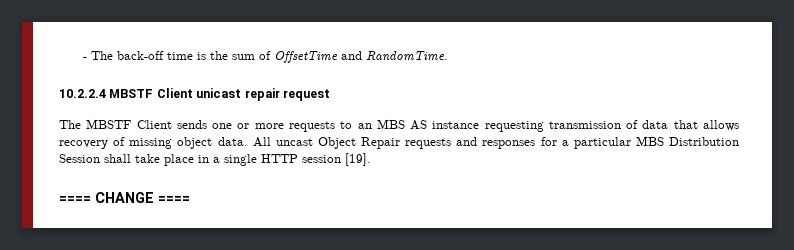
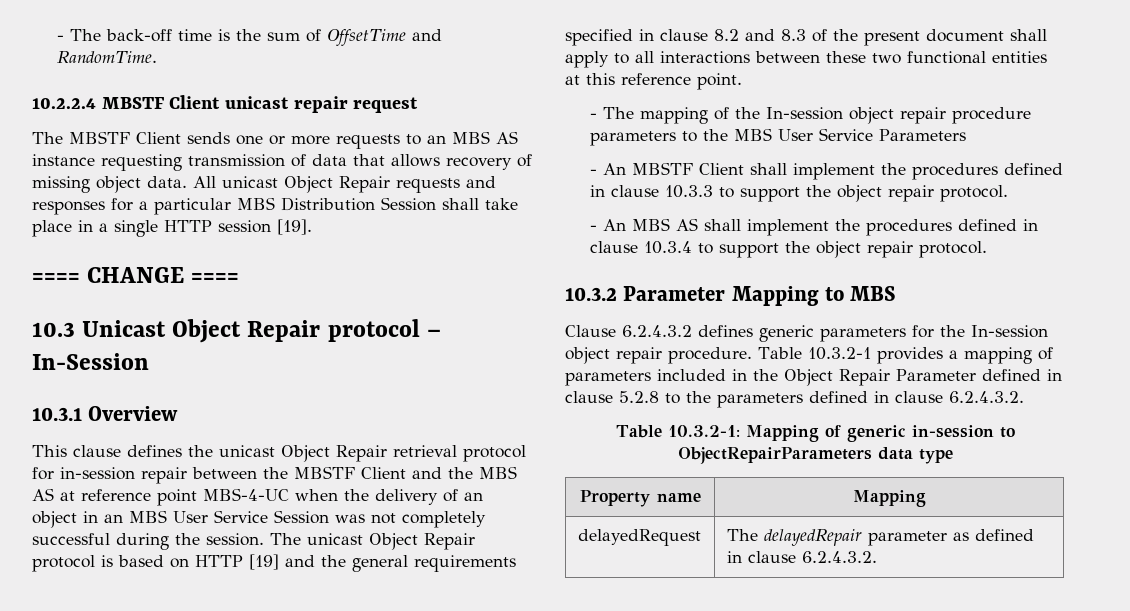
- All uncast Object Repair requests and responses for a particular MBS Distribution Session shall take place in a single HTTP session [19].
+ All unicast Object Repair requests and responses for a particular MBS Distribution Session shall take place in a single HTTP session [19].
+ 10.3 Unicast Object Repair protocol – In-Session
+ 10.3.1 Overview
+ This clause defines the unicast Object Repair retrieval protocol for in-session repair between the MBSTF Client and the MBS AS at reference point MBS-4-UC when the delivery of an object in an MBS User Service Session was not completely successful during the session. The unicast Object Repair protocol is based on HTTP [19] and the general requirements specified in clause 8.2 and 8.3 of the present document shall apply to all interactions between these two functional entities at this reference point.
+ - The mapping of the In-session object repair procedure parameters to the MBS User Service Parameters
+ - An MBSTF Client shall implement the procedures defined in clause 10.3.3 to support the object repair protocol.
+ - An MBS AS shall implement the procedures defined in clause 10.3.4 to support the object repair protocol.
+ 10.3.2 Parameter Mapping to MBS
+ Clause 6.2.4.3.2 defines generic parameters for the In-session object repair procedure. Table 10.3.2-1 provides a mapping of parameters included in the Object Repair Parameter defined in clause 5.2.8 to the parameters defined in clause 6.2.4.3.2.
+ Table 10.3.2-1: Mapping of generic in-session to ObjectRepairParameters data type
+ Property name | Mapping
+ delayedRequest | The delayedRepair parameter as defined in clause 6.2.4.3.2.

